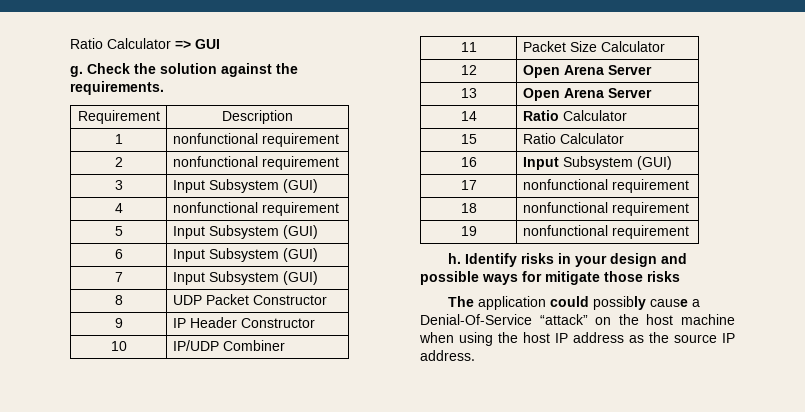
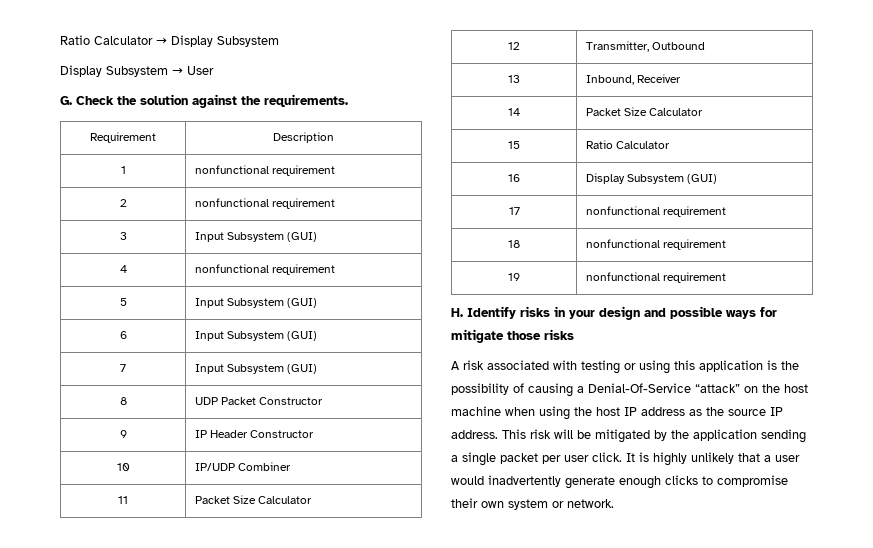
- Ratio Calculator => GUI
- g. Check the solution against the requirements.
+ Ratio Calculator → Display Subsystem
+ Display Subsystem → User
+ G. Check the solution against the requirements.
- 12 | Open Arena Server
- 13 | Open Arena Server
+ 12 | Transmitter, Outbound
+ 13 | Inbound, Receiver
- 14 | Ratio Calculator
+ 14 | Packet Size Calculator
- 16 | Input Subsystem (GUI)
+ 16 | Display Subsystem (GUI)
- h. Identify risks in your design and possible ways for mitigate those risks
+ H. Identify risks in your design and possible ways for mitigate those risks
- The application could possibly cause a Denial-Of-Service “attack” on the host machine when using the host IP address as the source IP address.
+ A risk associated with testing or using this application is the possibility of causing a Denial-Of-Service “attack” on the host machine when using the host IP address as the source IP address.
+ This risk will be mitigated by the application sending a single packet per user click. It is highly unlikely that a user would inadvertently generate enough clicks to compromise their own system or network.

